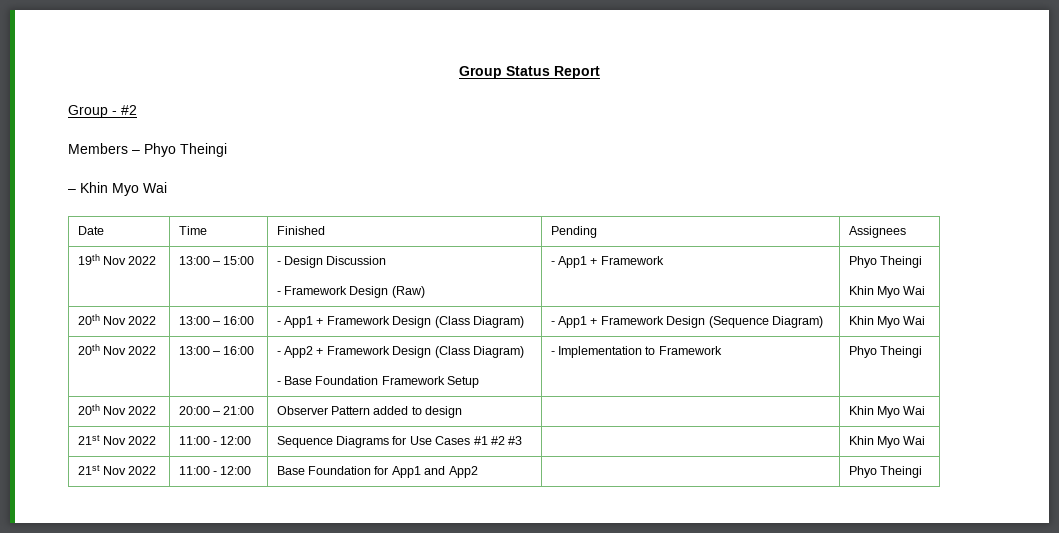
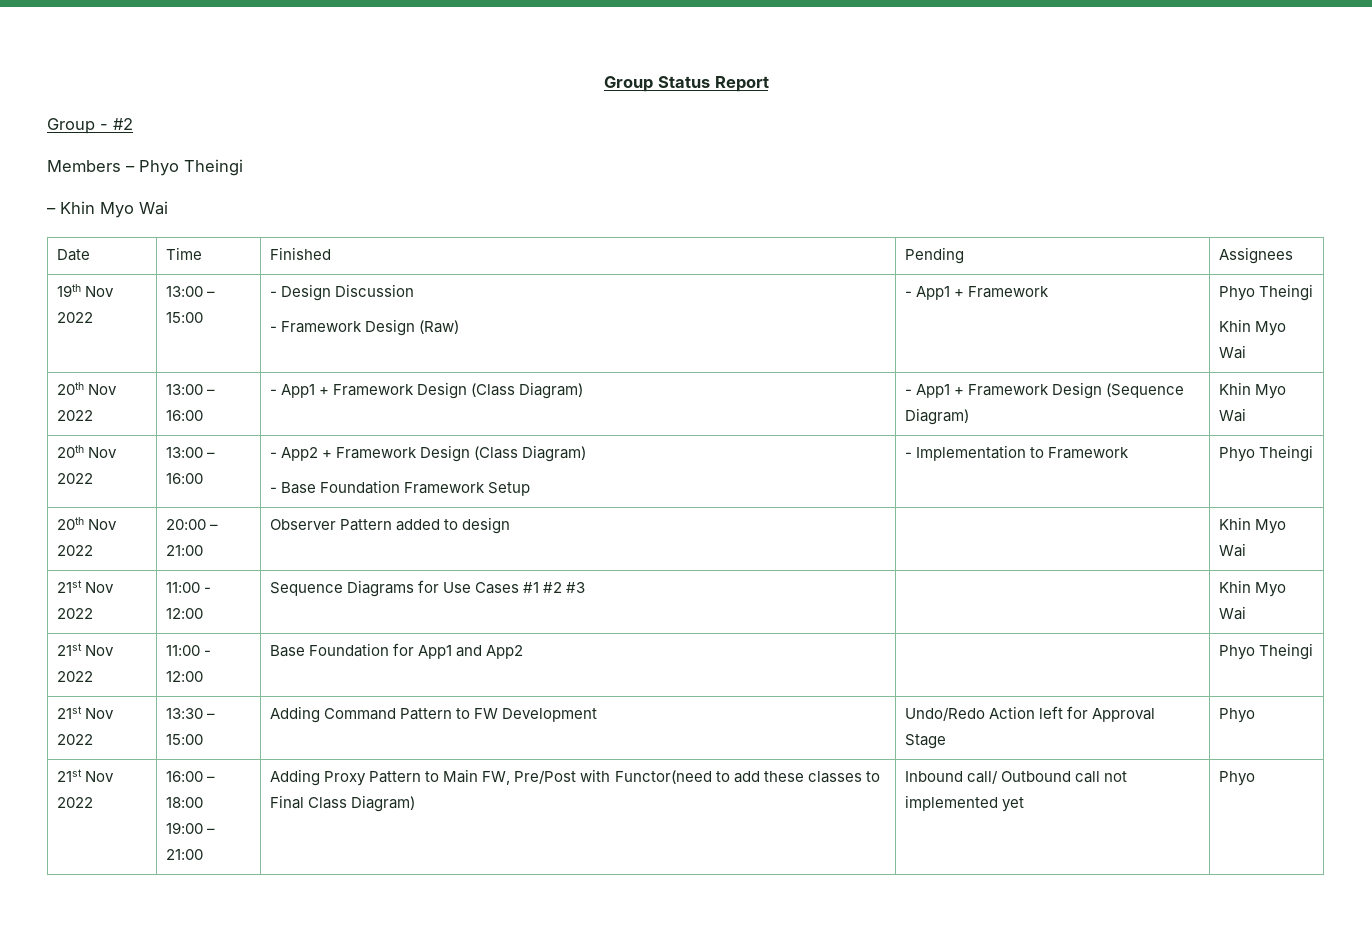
+ 21st Nov 2022 | 13:30 – 15:00 | Adding Command Pattern to FW Development | Undo/Redo Action left for Approval Stage | Phyo
+ 21st Nov 2022 | 16:00 – 18:00
+ 19:00 – 21:00 | Adding Proxy Pattern to Main FW, Pre/Post with Functor(need to add these classes to Final Class Diagram) | Inbound call/ Outbound call not implemented yet | Phyo

